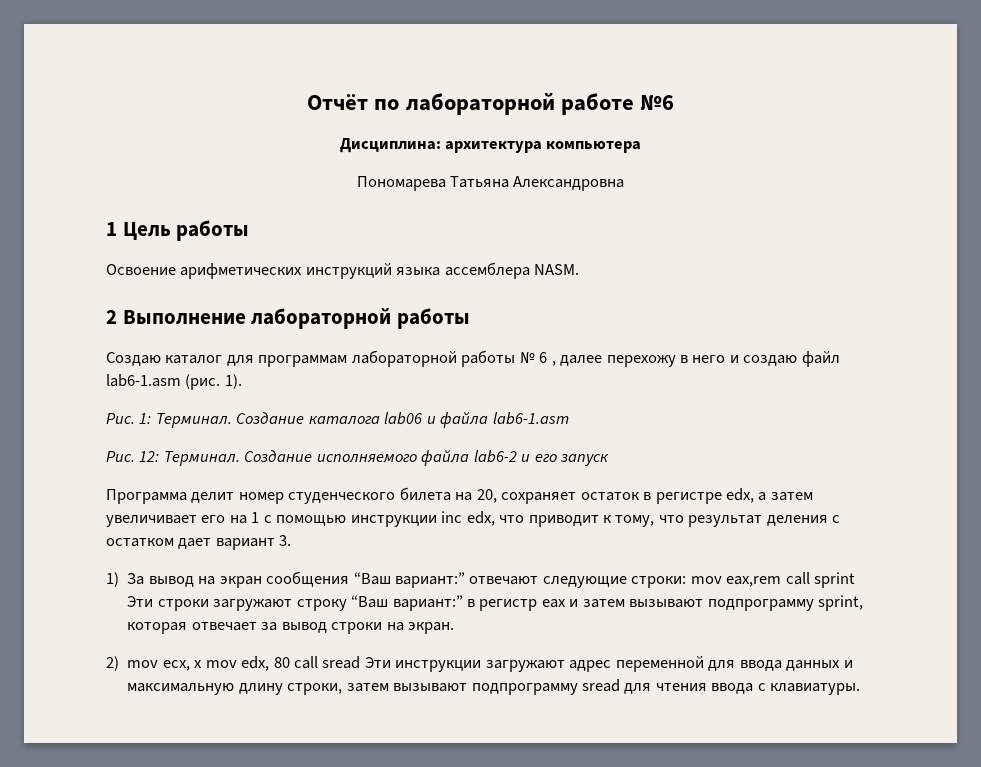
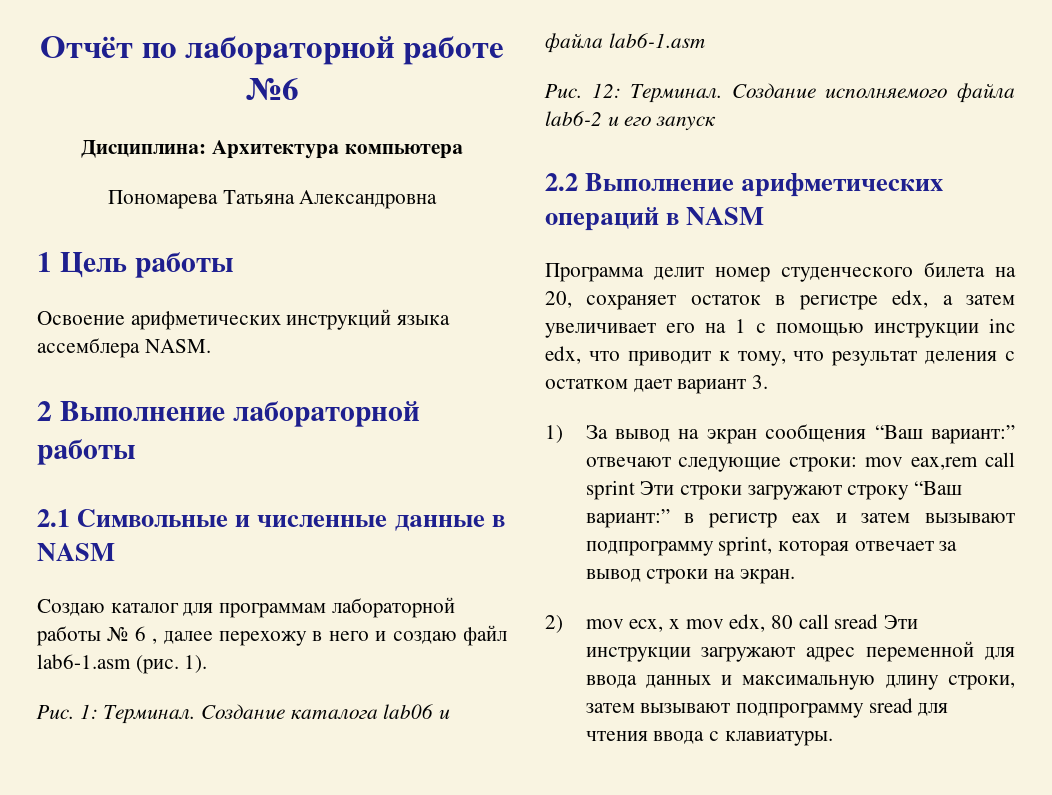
- Дисциплина: архитектура компьютера
+ Дисциплина: Архитектура компьютера
+ 2.1 Символьные и численные данные в NASM
+ 2.2 Выполнение арифметических операций в NASM

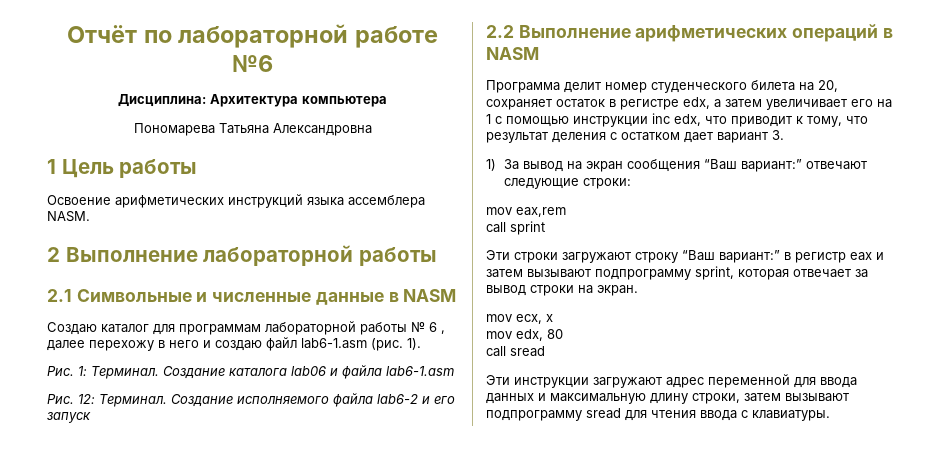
- 1) За вывод на экран сообщения “Ваш вариант:” отвечают следующие строки: mov eax,rem call sprint Эти строки загружают строку “Ваш вариант:” в регистр eax и затем вызывают подпрограмму sprint, которая отвечает за вывод строки на экран.
+ 1) За вывод на экран сообщения “Ваш вариант:” отвечают следующие строки:
+ mov eax,rem
+ call sprint
+ Эти строки загружают строку “Ваш вариант:” в регистр eax и затем вызывают подпрограмму sprint, которая отвечает за вывод строки на экран.
- 2) mov ecx, x mov edx, 80 call sread Эти инструкции загружают адрес переменной для ввода данных и максимальную длину строки, затем вызывают подпрограмму sread для чтения ввода с клавиатуры.
+ mov ecx, x
+ mov edx, 80
+ call sread
+ Эти инструкции загружают адрес переменной для ввода данных и максимальную длину строки, затем вызывают подпрограмму sread для чтения ввода с клавиатуры.

